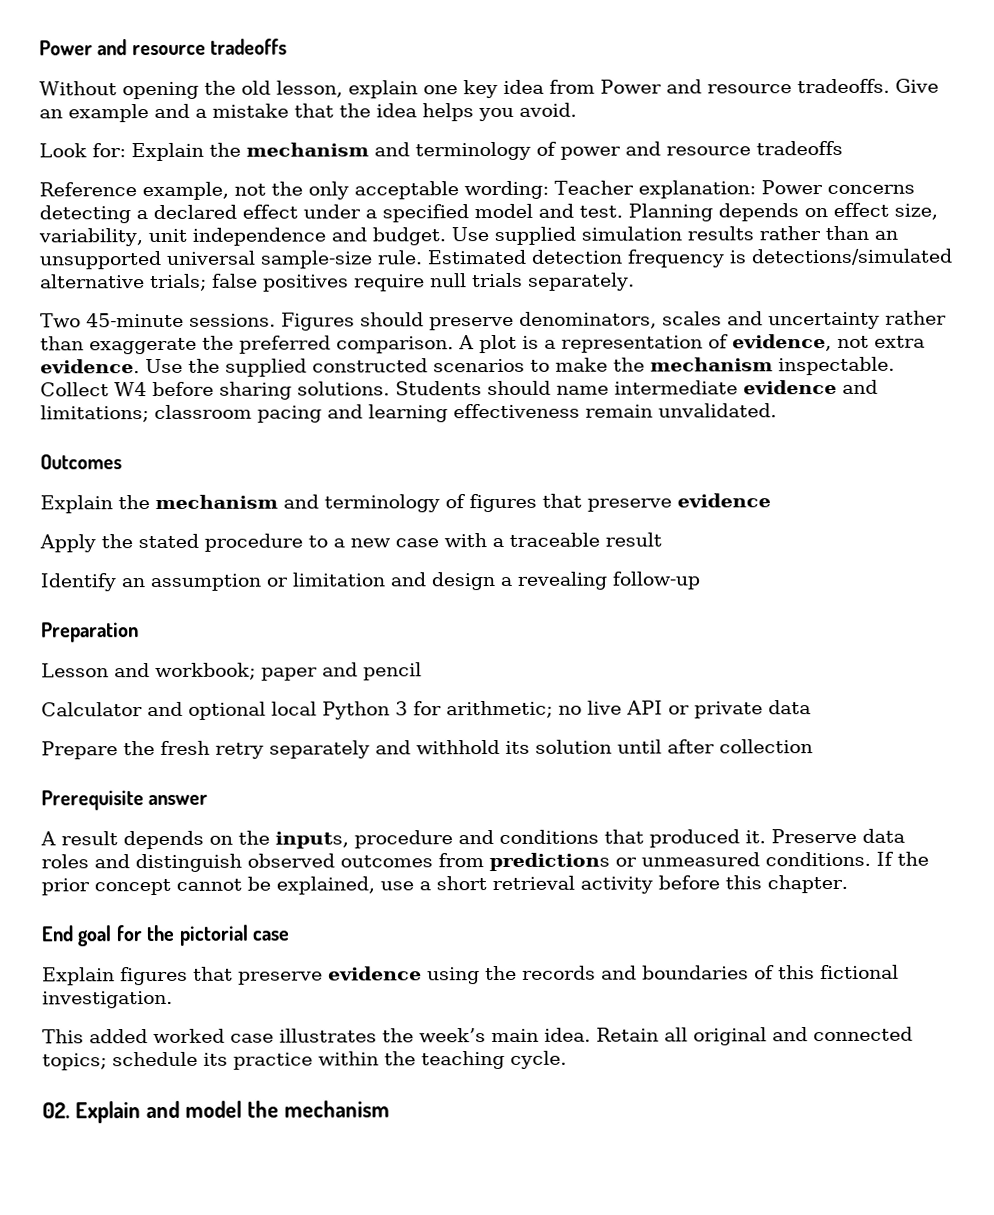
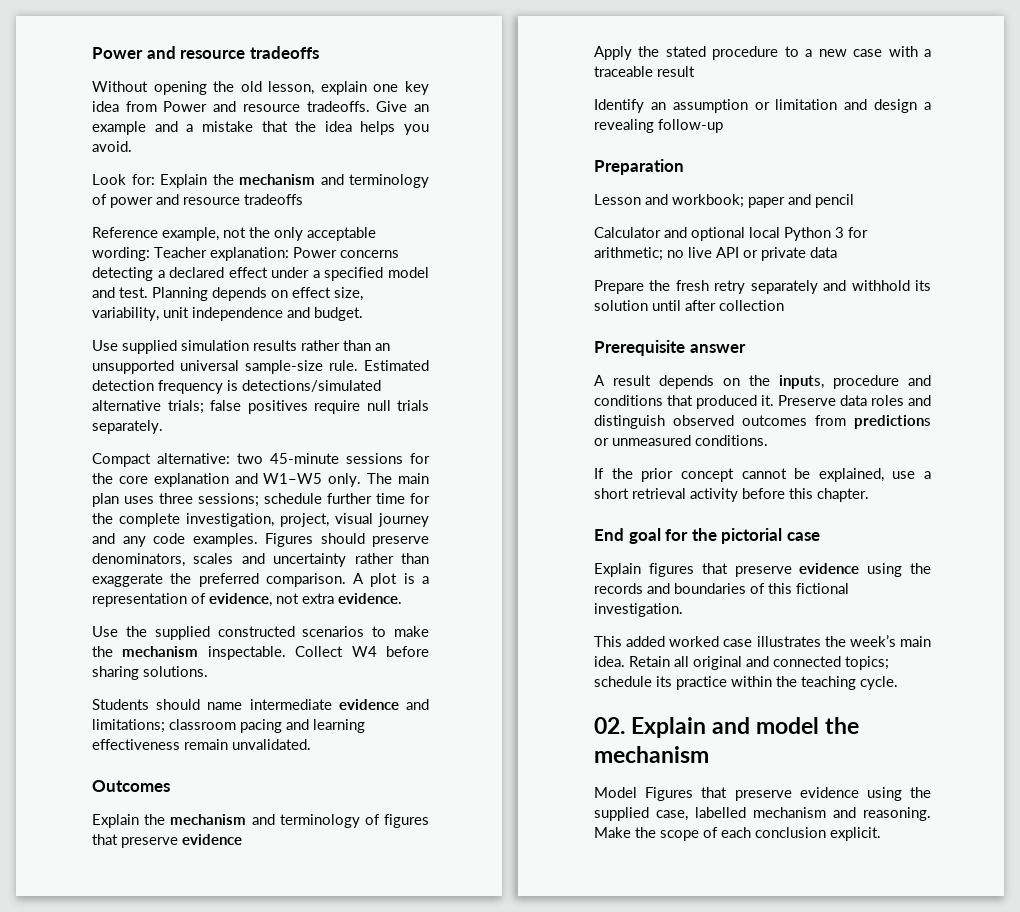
- Planning depends on effect size, variability, unit independence and budget. Use supplied simulation results rather than an unsupported universal sample-size rule.
+ Planning depends on effect size, variability, unit independence and budget.
+ Use supplied simulation results rather than an unsupported universal sample-size rule.
- Two 45-minute sessions.
+ Compact alternative: two 45-minute sessions for the core explanation and W1–W5 only. The main plan uses three sessions; schedule further time for the complete investigation, project, visual journey and any code examples.
- A plot is a representation of evidence, not extra evidence. Use the supplied constructed scenarios to make the mechanism inspectable.
+ A plot is a representation of evidence, not extra evidence.
+ Use the supplied constructed scenarios to make the mechanism inspectable.
- Collect W4 before sharing solutions. Students should name intermediate evidence and limitations; classroom pacing and learning effectiveness remain unvalidated.
+ Collect W4 before sharing solutions.
+ Students should name intermediate evidence and limitations; classroom pacing and learning effectiveness remain unvalidated.
- Preserve data roles and distinguish observed outcomes from predictions or unmeasured conditions. If the prior concept cannot be explained, use a short retrieval activity before this chapter.
+ Preserve data roles and distinguish observed outcomes from predictions or unmeasured conditions.
+ If the prior concept cannot be explained, use a short retrieval activity before this chapter.
+ Model Figures that preserve evidence using the supplied case, labelled mechanism and reasoning. Make the scope of each conclusion explicit.

